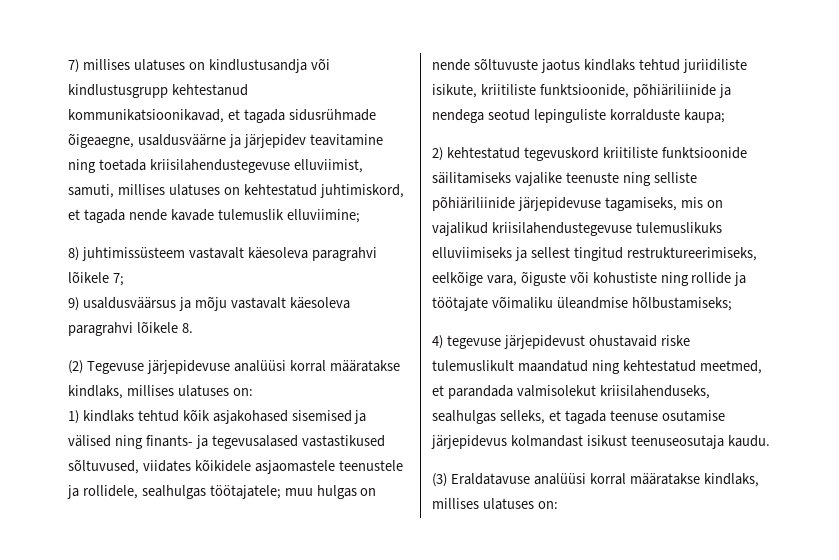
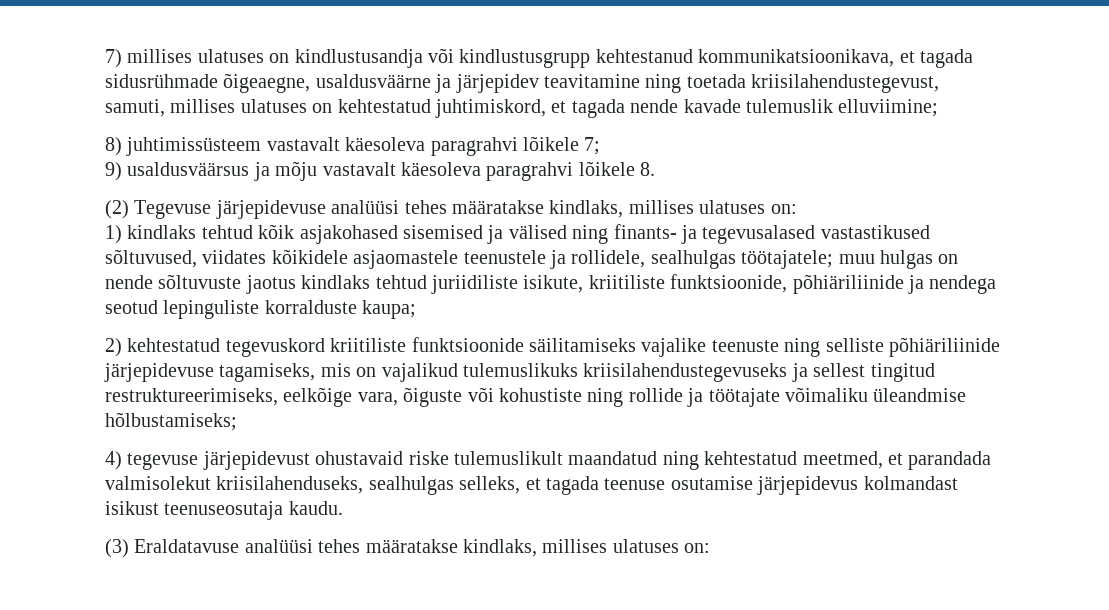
- 7) millises ulatuses on kindlustusandja või kindlustusgrupp kehtestanud kommunikatsioonikavad, et tagada sidusrühmade õigeaegne, usaldusväärne ja järjepidev teavitamine ning toetada kriisilahendustegevuse elluviimist, samuti, millises ulatuses on kehtestatud juhtimiskord, et tagada nende kavade tulemuslik elluviimine;
+ 7) millises ulatuses on kindlustusandja või kindlustusgrupp kehtestanud kommunikatsioonikava, et tagada sidusrühmade õigeaegne, usaldusväärne ja järjepidev teavitamine ning toetada kriisilahendustegevust, samuti, millises ulatuses on kehtestatud juhtimiskord, et tagada nende kavade tulemuslik elluviimine;
- (2) Tegevuse järjepidevuse analüüsi korral määratakse kindlaks, millises ulatuses on:
+ (2) Tegevuse järjepidevuse analüüsi tehes määratakse kindlaks, millises ulatuses on:
- 2) kehtestatud tegevuskord kriitiliste funktsioonide säilitamiseks vajalike teenuste ning selliste põhiäriliinide järjepidevuse tagamiseks, mis on vajalikud kriisilahendustegevuse tulemuslikuks elluviimiseks ja sellest tingitud restruktureerimiseks, eelkõige vara, õiguste või kohustiste ning rollide ja töötajate võimaliku üleandmise hõlbustamiseks;
+ 2) kehtestatud tegevuskord kriitiliste funktsioonide säilitamiseks vajalike teenuste ning selliste põhiäriliinide järjepidevuse tagamiseks, mis on vajalikud tulemuslikuks kriisilahendustegevuseks ja sellest tingitud restruktureerimiseks, eelkõige vara, õiguste või kohustiste ning rollide ja töötajate võimaliku üleandmise hõlbustamiseks;
- (3) Eraldatavuse analüüsi korral määratakse kindlaks, millises ulatuses on:
+ (3) Eraldatavuse analüüsi tehes määratakse kindlaks, millises ulatuses on:

